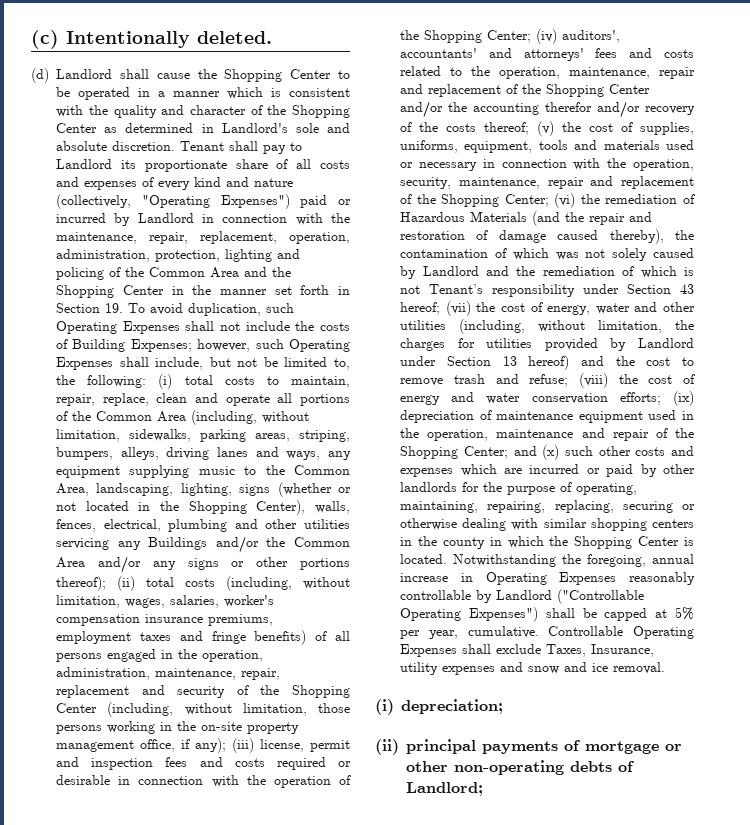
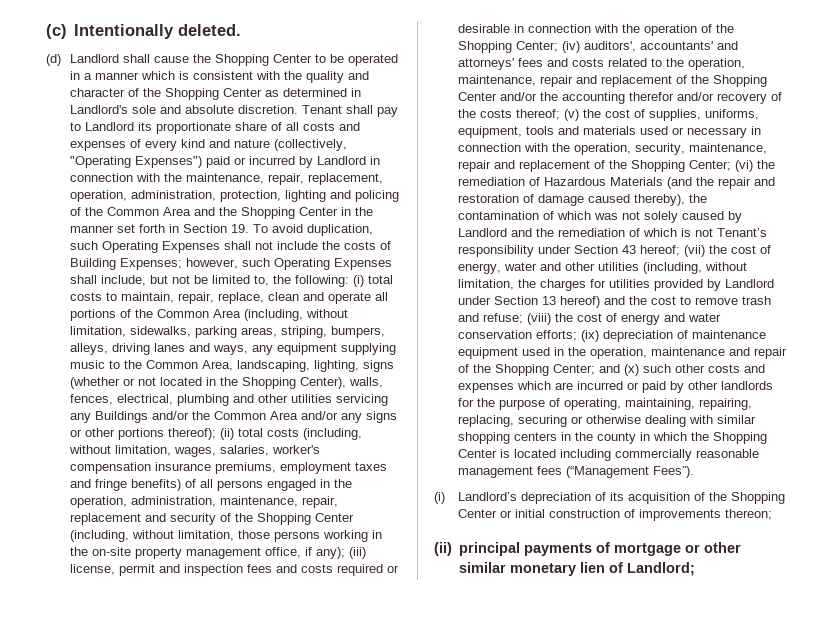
- and (x) such other costs and expenses which are incurred or paid by other landlords for the purpose of operating, maintaining, repairing, replacing, securing or otherwise dealing with similar shopping centers in the county in which the Shopping Center is located. Notwithstanding the foregoing, annual increase in Operating Expenses reasonably controllable by Landlord ("Controllable Operating Expenses") shall be capped at 5% per year, cumulative. Controllable Operating Expenses shall exclude Taxes, Insurance, utility expenses and snow and ice removal.
- (i) depreciation;
+ and (x) such other costs and expenses which are incurred or paid by other landlords for the purpose of operating, maintaining, repairing, replacing, securing or otherwise dealing with similar shopping centers in the county in which the Shopping Center is located including commercially reasonable management fees (“Management Fees”).
+ (i) Landlord’s depreciation of its acquisition of the Shopping Center or initial construction of improvements thereon;
- (ii) principal payments of mortgage or other non-operating debts of Landlord;
+ (ii) principal payments of mortgage or other similar monetary lien of Landlord;

